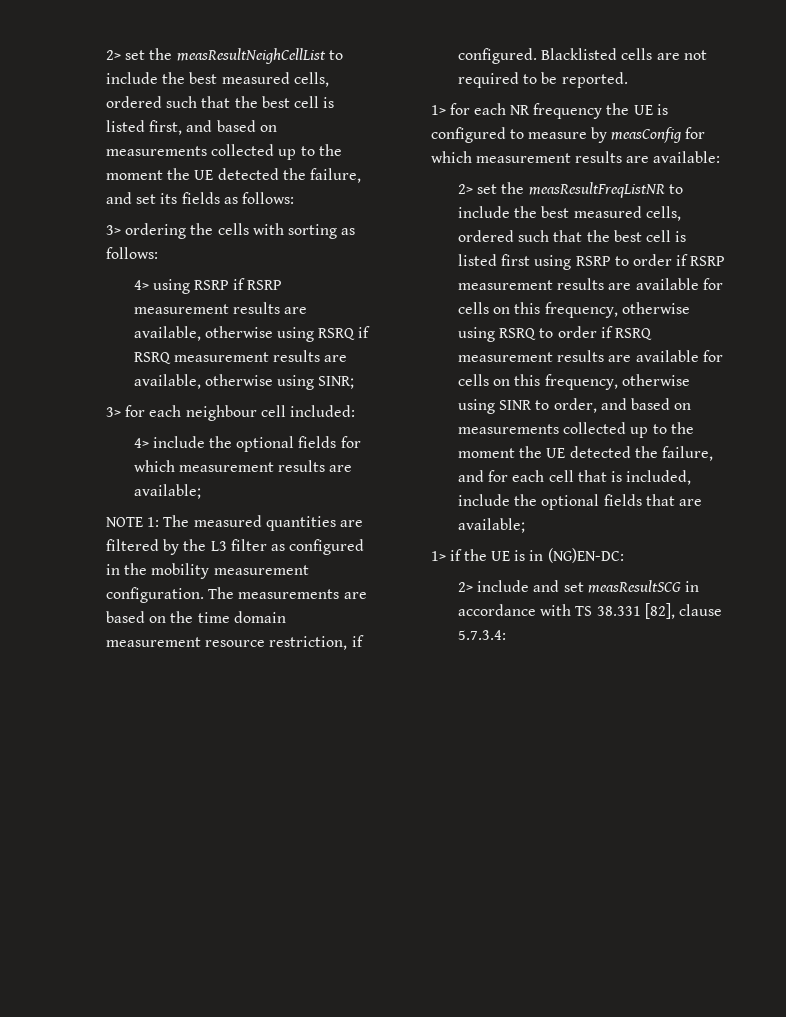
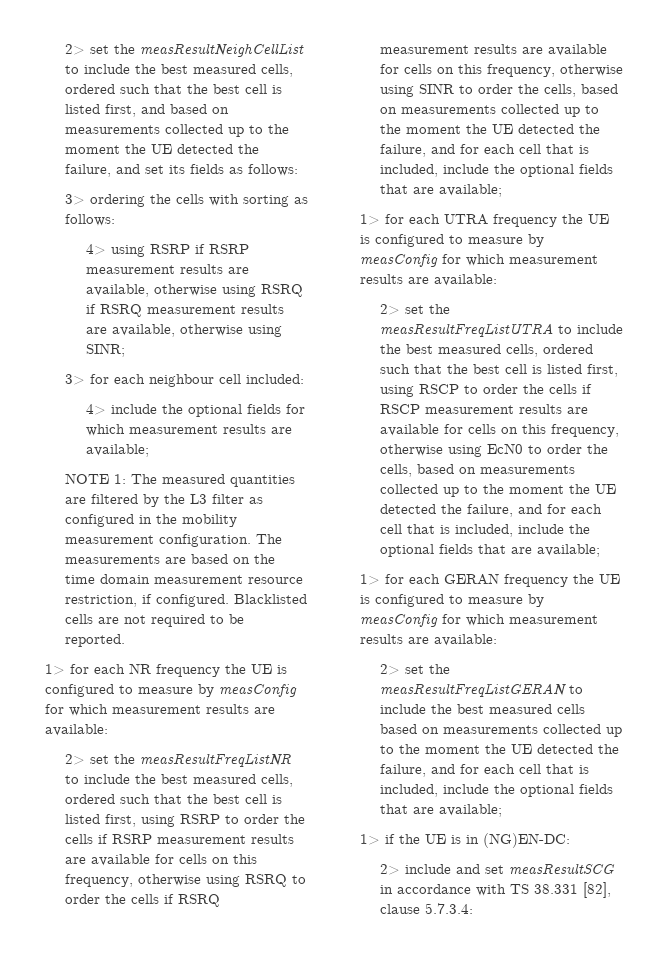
- 2> set the measResultFreqListNR to include the best measured cells, ordered such that the best cell is listed first using RSRP to order if RSRP measurement results are available for cells on this frequency, otherwise using RSRQ to order if RSRQ measurement results are available for cells on this frequency, otherwise using SINR to order, and based on measurements collected up to the moment the UE detected the failure, and for each cell that is included, include the optional fields that are available;
+ 2> set the measResultFreqListNR to include the best measured cells, ordered such that the best cell is listed first, using RSRP to order the cells if RSRP measurement results are available for cells on this frequency, otherwise using RSRQ to order the cells if RSRQ measurement results are available for cells on this frequency, otherwise using SINR to order the cells, based on measurements collected up to the moment the UE detected the failure, and for each cell that is included, include the optional fields that are available;
+ 1> for each UTRA frequency the UE is configured to measure by measConfig for which measurement results are available:
+ 2> set the measResultFreqListUTRA to include the best measured cells, ordered such that the best cell is listed first, using RSCP to order the cells if RSCP measurement results are available for cells on this frequency, otherwise using EcN0 to order the cells, based on measurements collected up to the moment the UE detected the failure, and for each cell that is included, include the optional fields that are available;
+ 1> for each GERAN frequency the UE is configured to measure by measConfig for which measurement results are available:
+ 2> set the measResultFreqListGERAN to include the best measured cells based on measurements collected up to the moment the UE detected the failure, and for each cell that is included, include the optional fields that are available;

